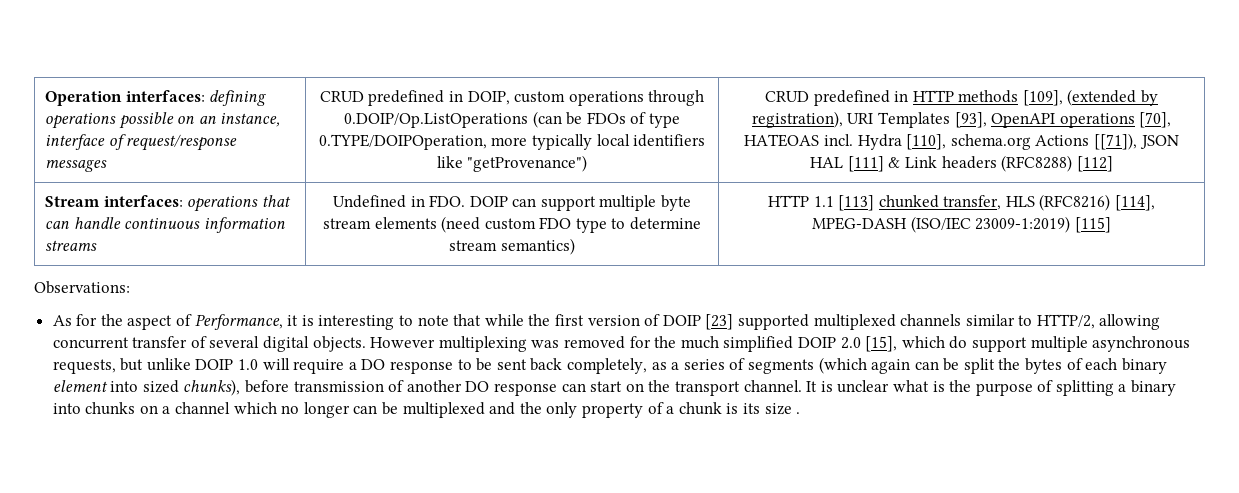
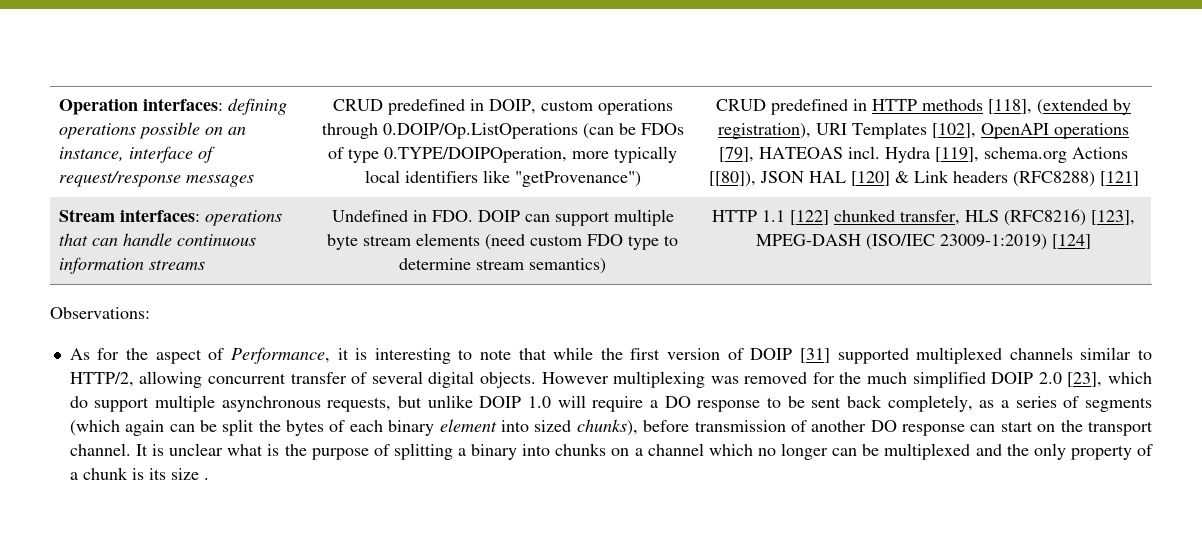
- CRUD predefined in HTTP methods [109], (extended by registration), URI Templates [93], OpenAPI operations [70], HATEOAS incl. Hydra [110], schema.org Actions [[71]), JSON HAL [111] & Link headers (RFC8288) [112]
+ CRUD predefined in HTTP methods [118], (extended by registration), URI Templates [102], OpenAPI operations [79], HATEOAS incl. Hydra [119], schema.org Actions [[80]), JSON HAL [120] & Link headers (RFC8288) [121]
- Stream interfaces: operations that can handle continuous information streams | Undefined in FDO. DOIP can support multiple byte stream elements (need custom FDO type to determine stream semantics) | HTTP 1.1 [113] chunked transfer, HLS (RFC8216) [114], MPEG-DASH (ISO/IEC 23009-1:2019) [115]
+ Stream interfaces: operations that can handle continuous information streams | Undefined in FDO. DOIP can support multiple byte stream elements (need custom FDO type to determine stream semantics) | HTTP 1.1 [122] chunked transfer, HLS (RFC8216) [123], MPEG-DASH (ISO/IEC 23009-1:2019) [124]
- As for the aspect of Performance, it is interesting to note that while the first version of DOIP [23] supported multiplexed channels similar to HTTP/2, allowing concurrent transfer of several digital objects.
+ As for the aspect of Performance, it is interesting to note that while the first version of DOIP [31] supported multiplexed channels similar to HTTP/2, allowing concurrent transfer of several digital objects.
- However multiplexing was removed for the much simplified DOIP 2.0 [15], which do support multiple asynchronous requests, but unlike DOIP 1.0 will require a DO response to be sent back completely, as a series of segments (which again can be split the bytes of each binary element into sized chunks), before transmission of another DO response can start on the transport channel.
+ However multiplexing was removed for the much simplified DOIP 2.0 [23], which do support multiple asynchronous requests, but unlike DOIP 1.0 will require a DO response to be sent back completely, as a series of segments (which again can be split the bytes of each binary element into sized chunks), before transmission of another DO response can start on the transport channel.

